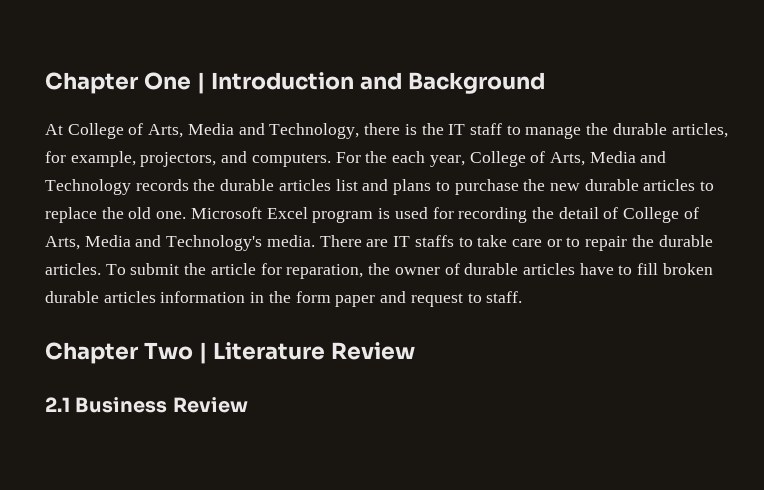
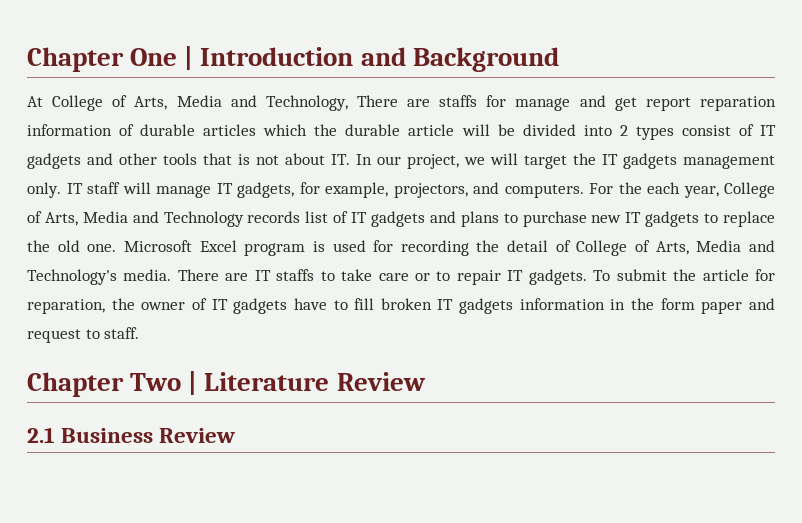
- At College of Arts, Media and Technology, there is the IT staff to manage the durable articles, for example, projectors, and computers.
+ At College of Arts, Media and Technology, There are staffs for manage and get report reparation information of durable articles which the durable article will be divided into 2 types consist of IT gadgets and other tools that is not about IT. In our project, we will target the IT gadgets management only. IT staff will manage IT gadgets, for example, projectors, and computers.
- For the each year, College of Arts, Media and Technology records the durable articles list and plans to purchase the new durable articles to replace the old one.
+ For the each year, College of Arts, Media and Technology records list of IT gadgets and plans to purchase new IT gadgets to replace the old one.
- There are IT staffs to take care or to repair the durable articles.
+ There are IT staffs to take care or to repair IT gadgets.
- To submit the article for reparation, the owner of durable articles have to fill broken durable articles information in the form paper and request to staff.
+ To submit the article for reparation, the owner of IT gadgets have to fill broken IT gadgets information in the form paper and request to staff.

